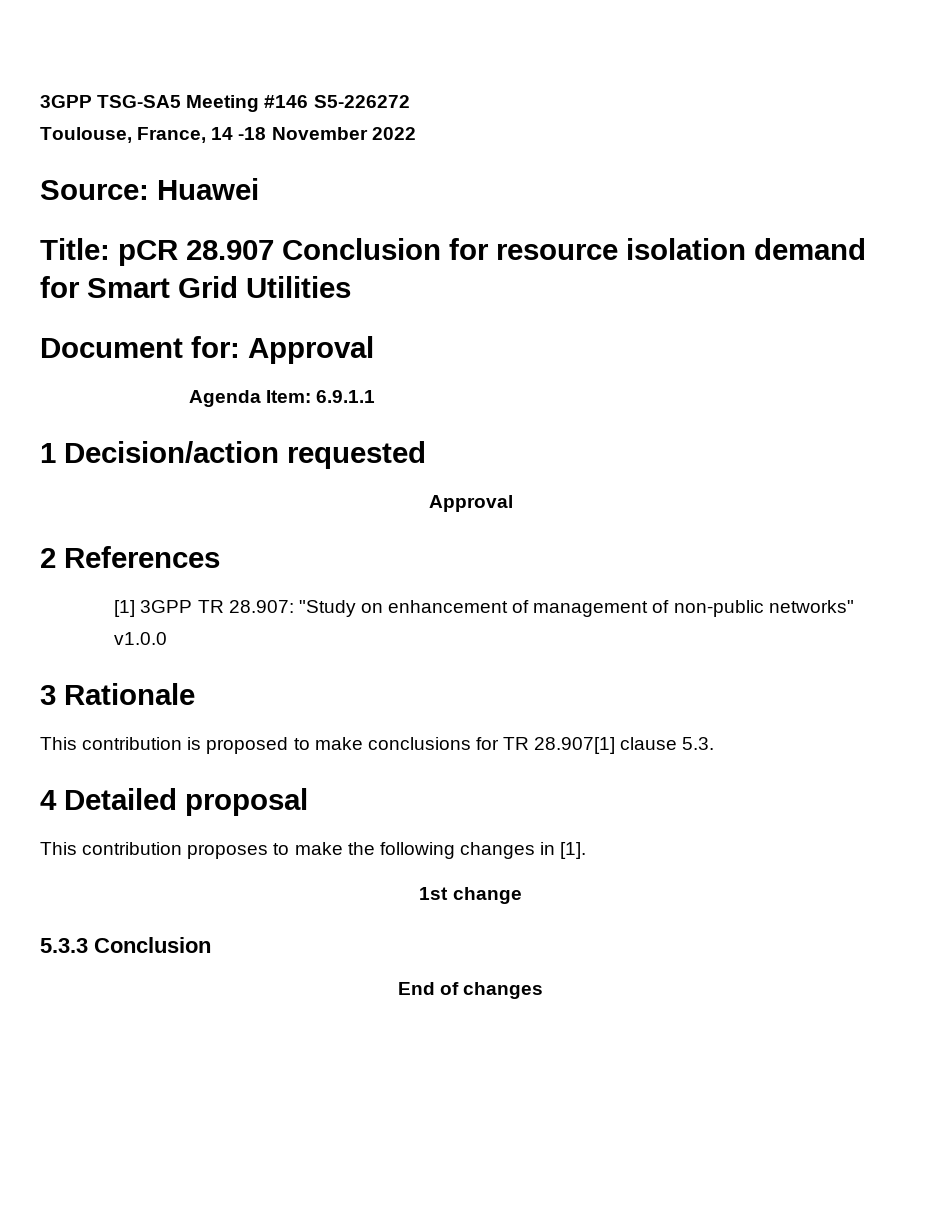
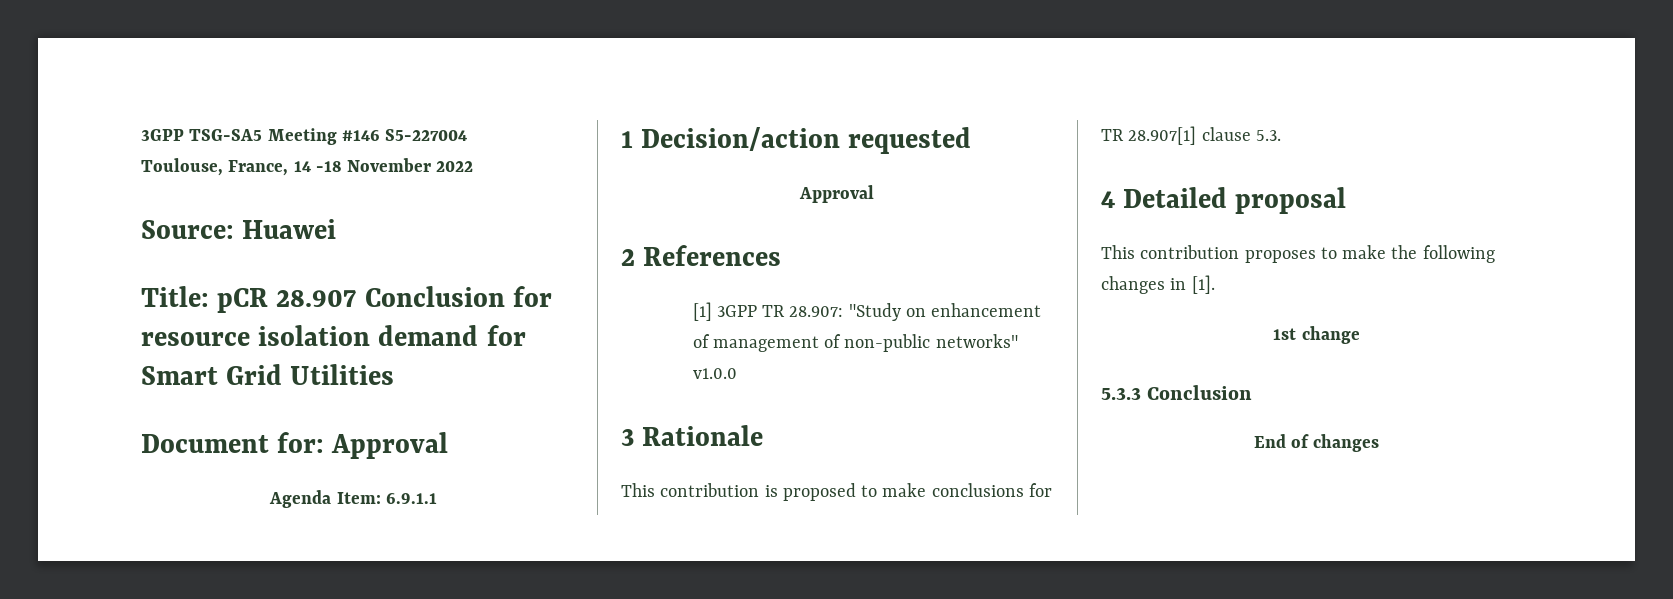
- 3GPP TSG-SA5 Meeting #146 S5-226272
+ 3GPP TSG-SA5 Meeting #146 S5-227004

